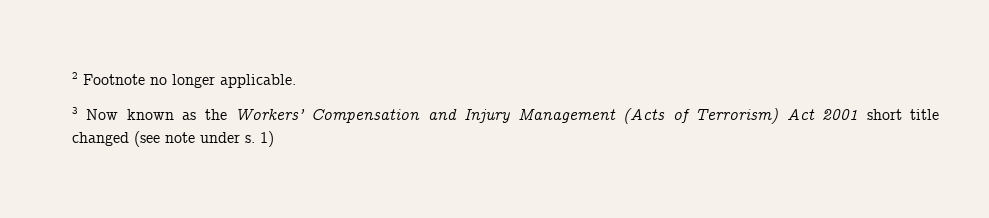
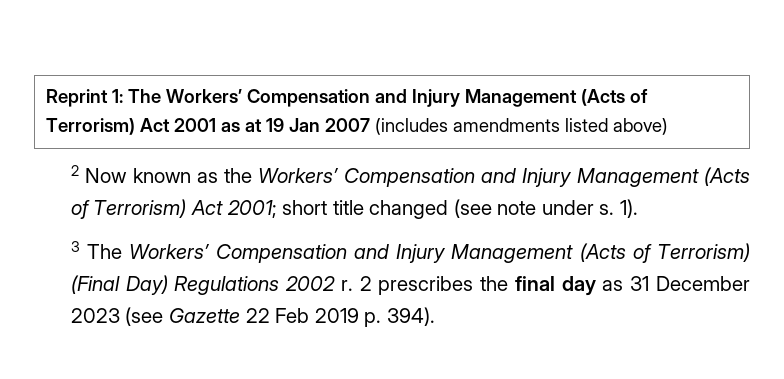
- 2 Footnote no longer applicable.
- 3 Now known as the Workers’ Compensation and Injury Management (Acts of Terrorism) Act 2001 short title changed (see note under s.
+ Reprint 1: The Workers’ Compensation and Injury Management (Acts of Terrorism) Act 2001 as at 19 Jan 2007 (includes amendments listed above)
+ 2 Now known as the Workers’ Compensation and Injury Management (Acts of Terrorism) Act 2001; short title changed (see note under s.
- 1)
+ 1).
+ 3 The Workers’ Compensation and Injury Management (Acts of Terrorism) (Final Day) Regulations 2002 r. 2 prescribes the final day as 31 December 2023 (see Gazette 22 Feb 2019 p. 394).

